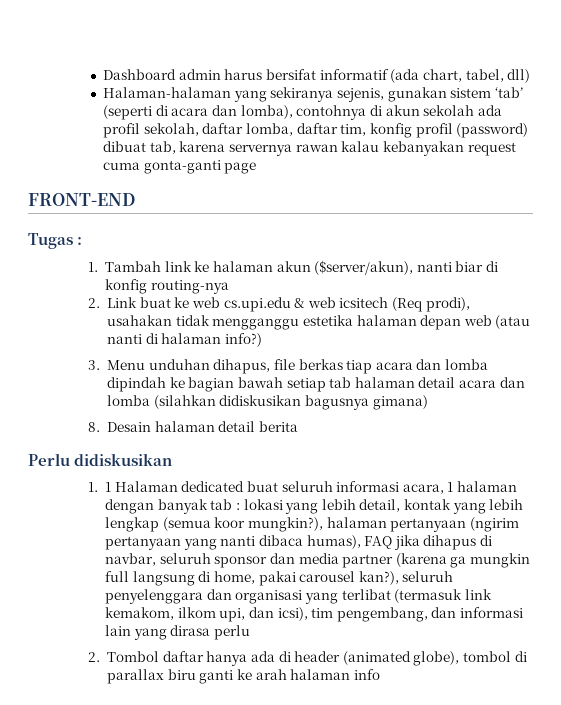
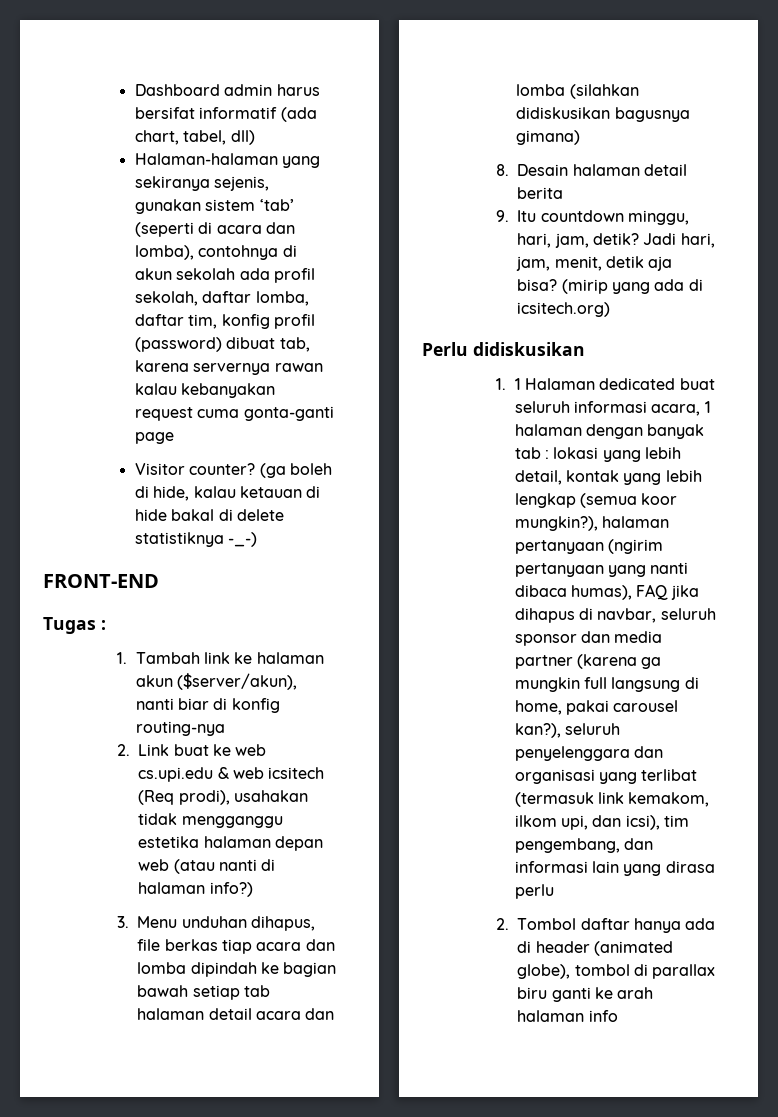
+ Visitor counter? (ga boleh di hide, kalau ketauan di hide bakal di delete statistiknya -_-)
+ 9. Itu countdown minggu, hari, jam, detik? Jadi hari, jam, menit, detik aja bisa? (mirip yang ada di icsitech.org)

